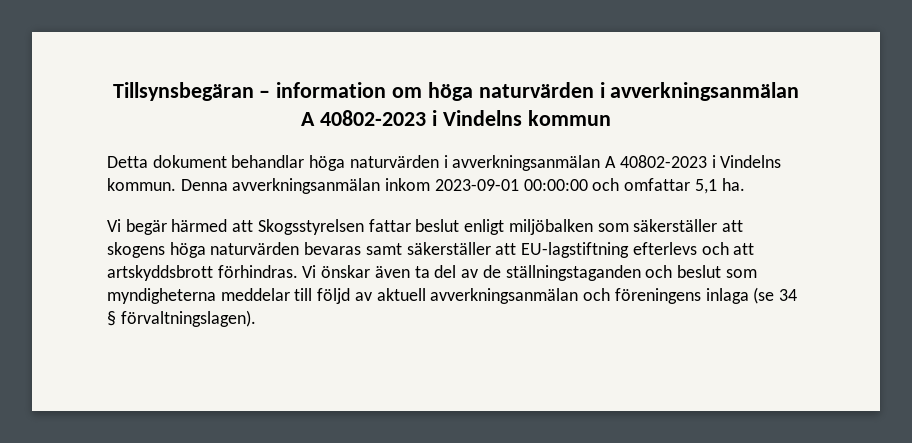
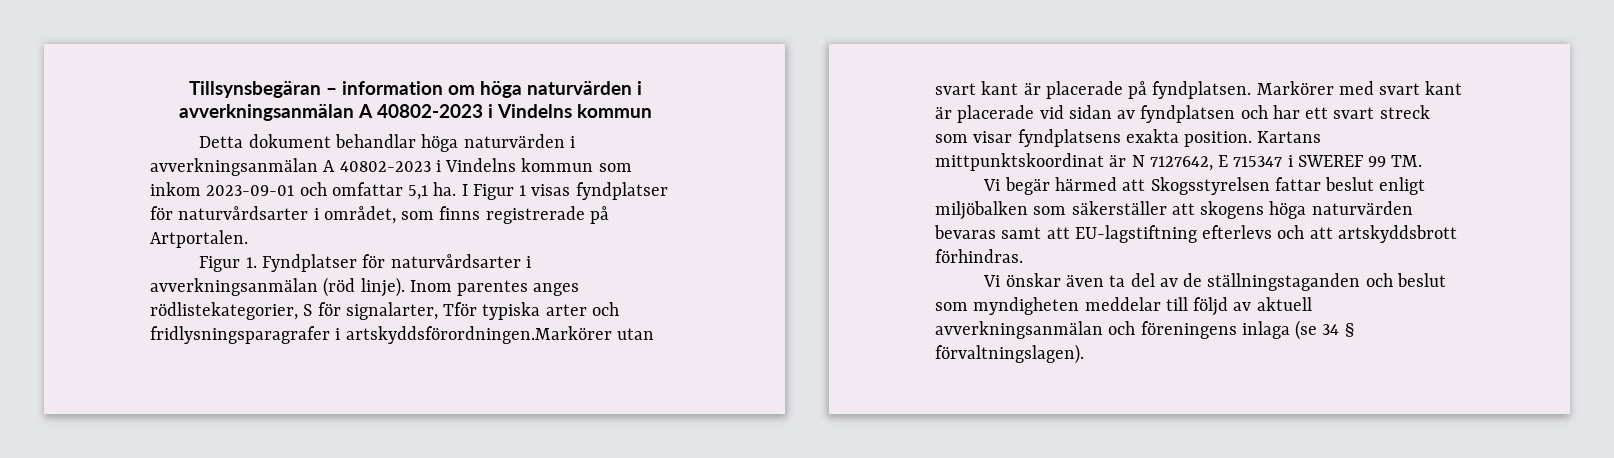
- Detta dokument behandlar höga naturvärden i avverkningsanmälan A 40802-2023 i Vindelns kommun. Denna avverkningsanmälan inkom 2023-09-01 00:00:00 och omfattar 5,1 ha.
+ Detta dokument behandlar höga naturvärden i avverkningsanmälan A 40802-2023 i Vindelns kommun som inkom 2023-09-01 och omfattar 5,1 ha. I Figur 1 visas fyndplatser för naturvårdsarter i området, som finns registrerade på Artportalen.
+ Figur 1. Fyndplatser för naturvårdsarter i avverkningsanmälan (röd linje). Inom parentes anges rödlistekategorier, S för signalarter, Tför typiska arter och fridlysningsparagrafer i artskyddsförordningen.Markörer utan svart kant är placerade på fyndplatsen. Markörer med svart kant är placerade vid sidan av fyndplatsen och har ett svart streck som visar fyndplatsens exakta position. Kartans mittpunktskoordinat är N 7127642, E 715347 i SWEREF 99 TM.
- Vi begär härmed att Skogsstyrelsen fattar beslut enligt miljöbalken som säkerställer att skogens höga naturvärden bevaras samt säkerställer att EU-lagstiftning efterlevs och att artskyddsbrott förhindras. Vi önskar även ta del av de ställningstaganden och beslut som myndigheterna meddelar till följd av aktuell avverkningsanmälan och föreningens inlaga (se 34 § förvaltningslagen).
+ Vi begär härmed att Skogsstyrelsen fattar beslut enligt miljöbalken som säkerställer att skogens höga naturvärden bevaras samt att EU-lagstiftning efterlevs och att artskyddsbrott förhindras.
+ Vi önskar även ta del av de ställningstaganden och beslut som myndigheten meddelar till följd av aktuell avverkningsanmälan och föreningens inlaga (se 34 § förvaltningslagen).

